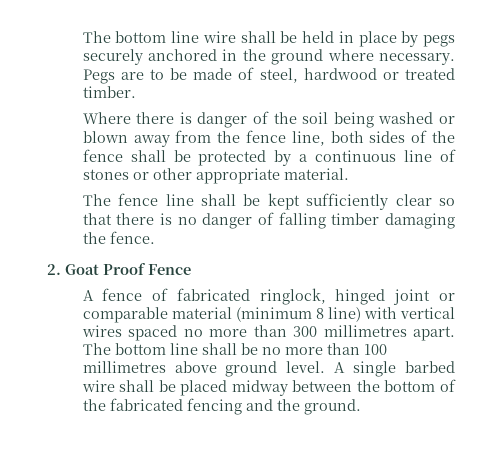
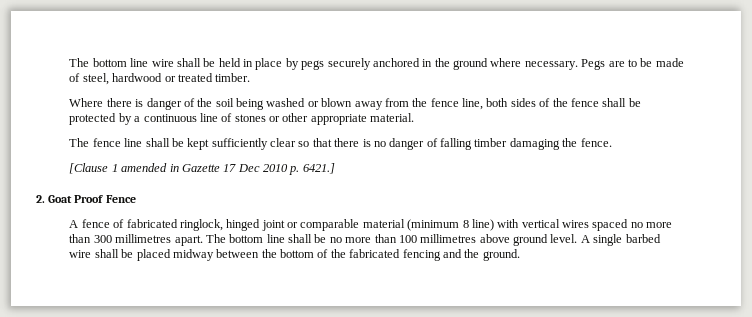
+ [Clause 1 amended in Gazette 17 Dec 2010 p. 6421.]

